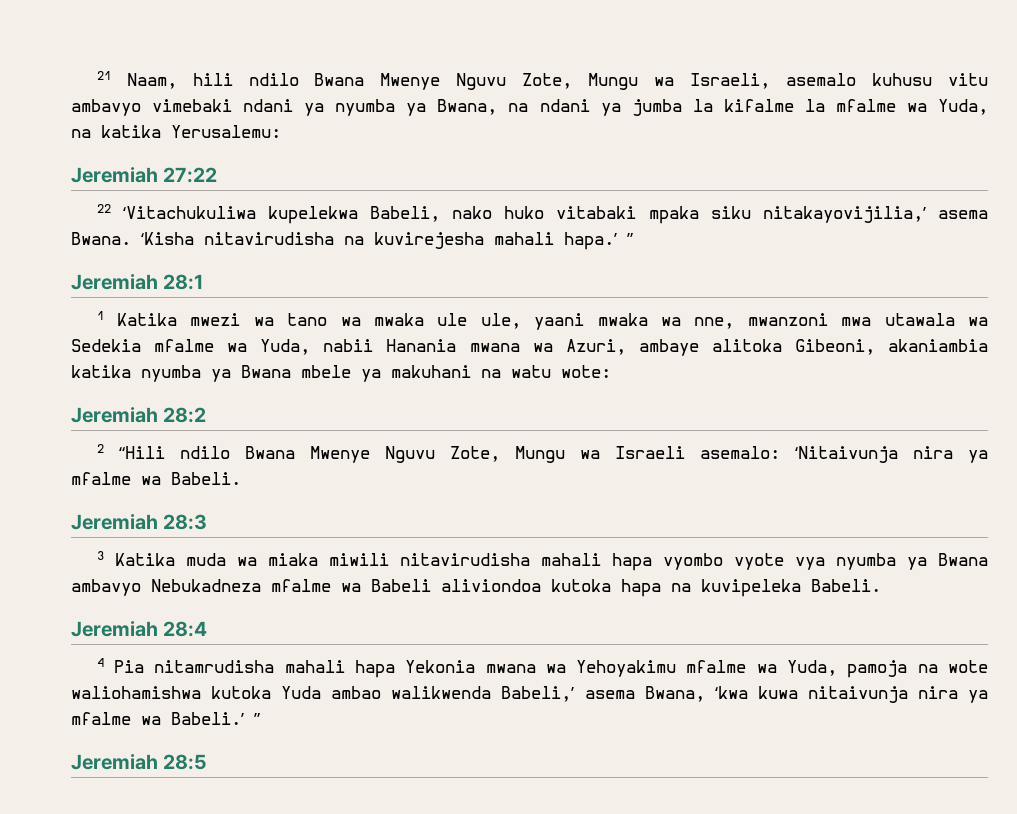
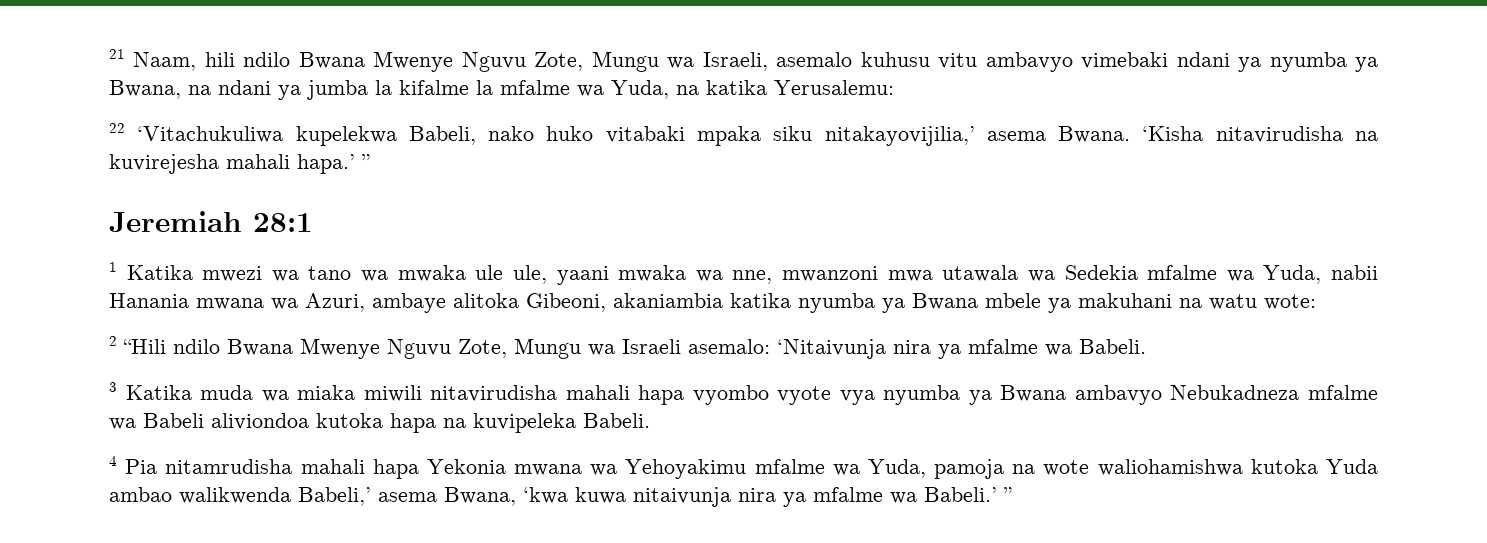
- Jeremiah 27:22
- Jeremiah 28:2
- Jeremiah 28:3
- Jeremiah 28:4
- Jeremiah 28:5

